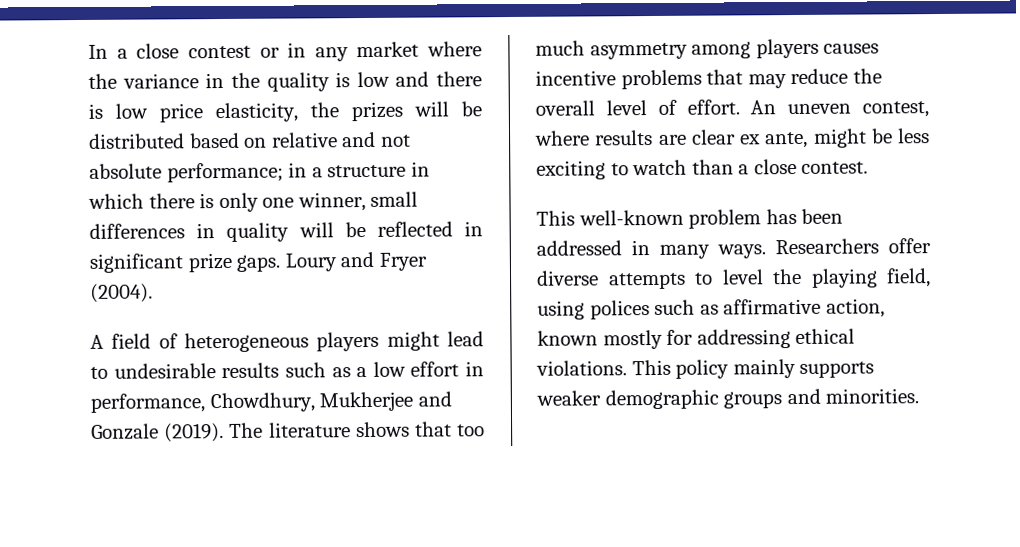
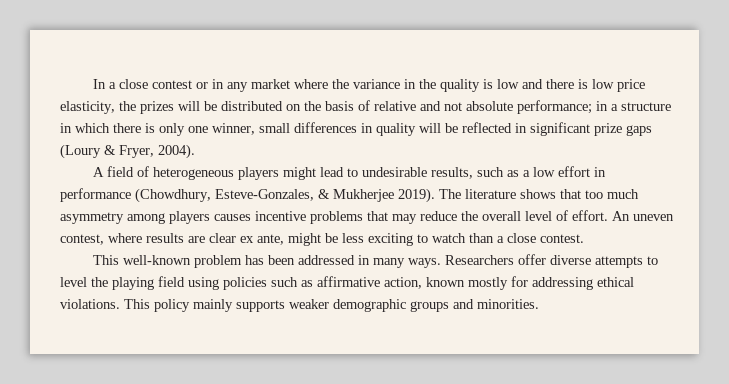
- In a close contest or in any market where the variance in the quality is low and there is low price elasticity, the prizes will be distributed based on relative and not absolute performance; in a structure in which there is only one winner, small differences in quality will be reflected in significant prize gaps. Loury and Fryer (2004).
+ In a close contest or in any market where the variance in the quality is low and there is low price elasticity, the prizes will be distributed on the basis of relative and not absolute performance; in a structure in which there is only one winner, small differences in quality will be reflected in significant prize gaps (Loury & Fryer, 2004).
- A field of heterogeneous players might lead to undesirable results such as a low effort in performance, Chowdhury, Mukherjee and Gonzale (2019).
+ A field of heterogeneous players might lead to undesirable results, such as a low effort in performance (Chowdhury, Esteve-Gonzales, & Mukherjee 2019).
- Researchers offer diverse attempts to level the playing field, using polices such as affirmative action, known mostly for addressing ethical violations.
+ Researchers offer diverse attempts to level the playing field using policies such as affirmative action, known mostly for addressing ethical violations.

